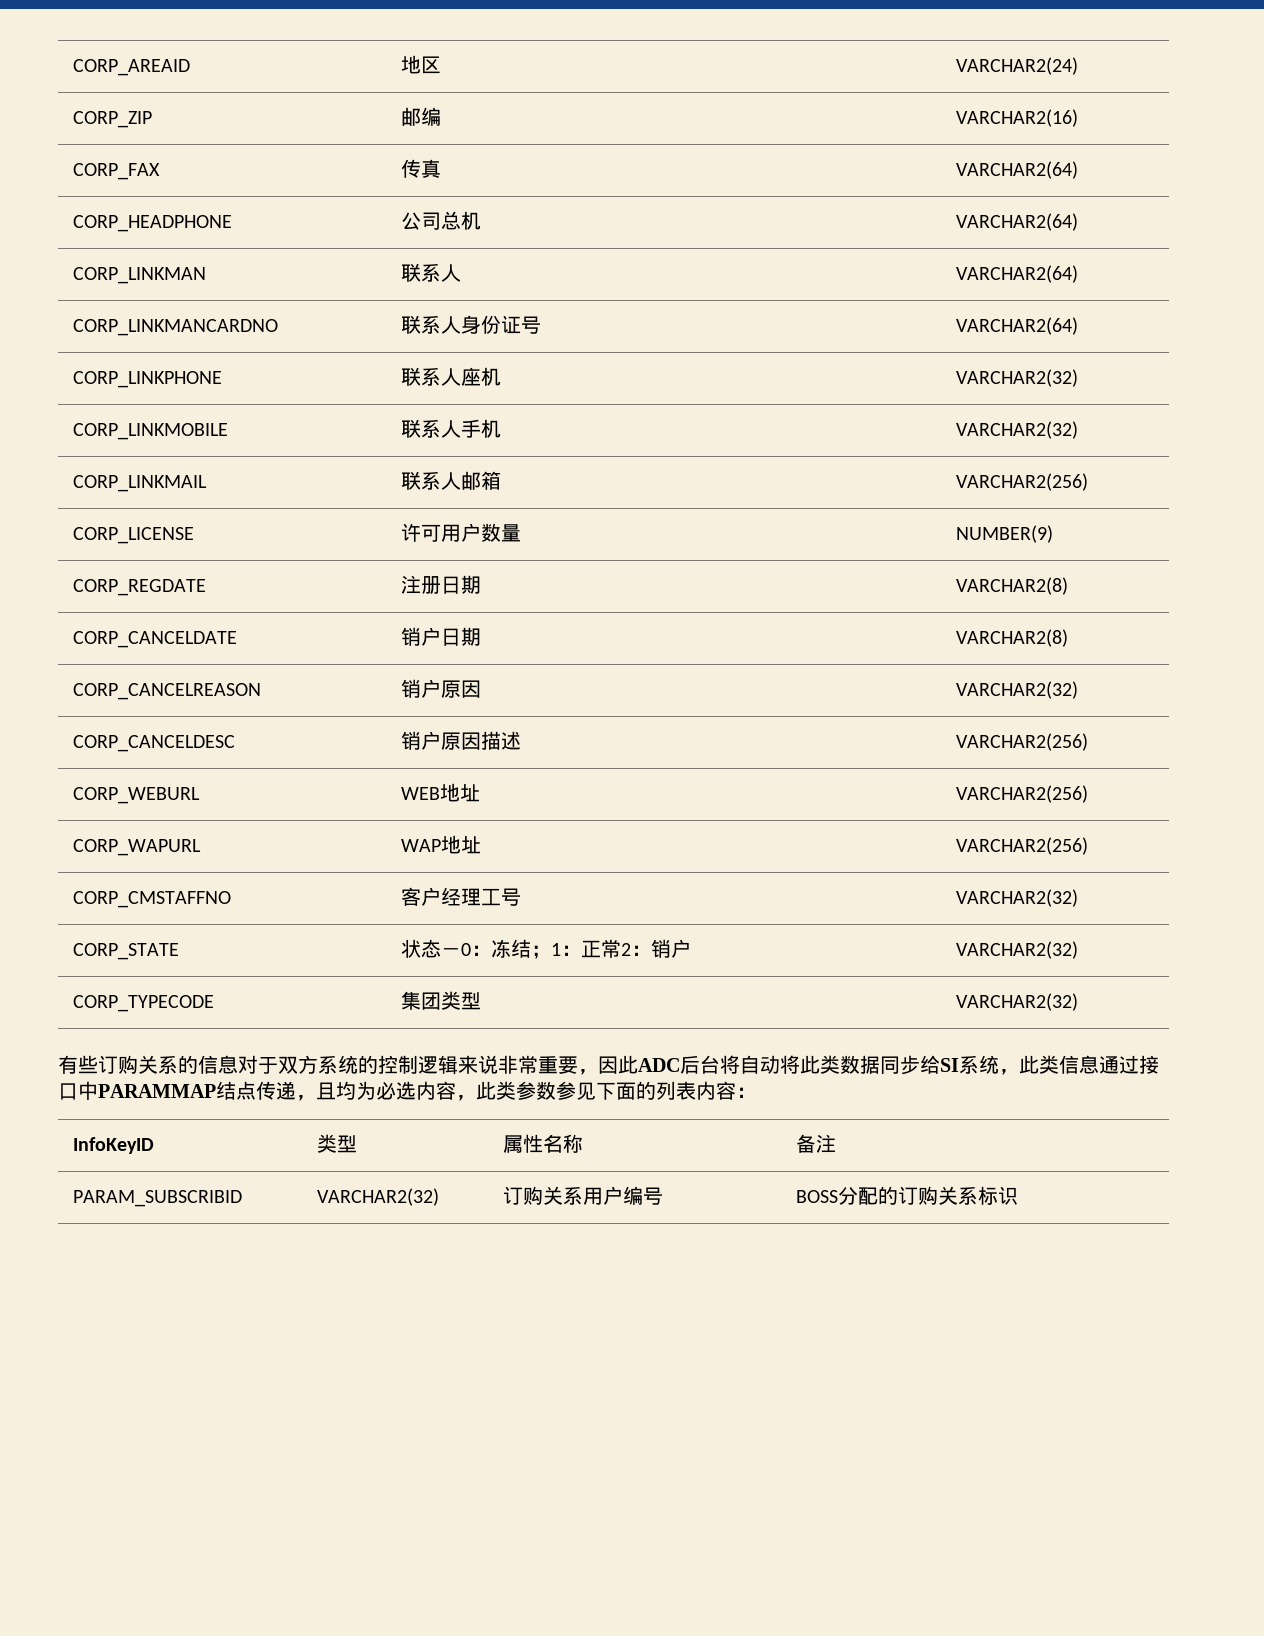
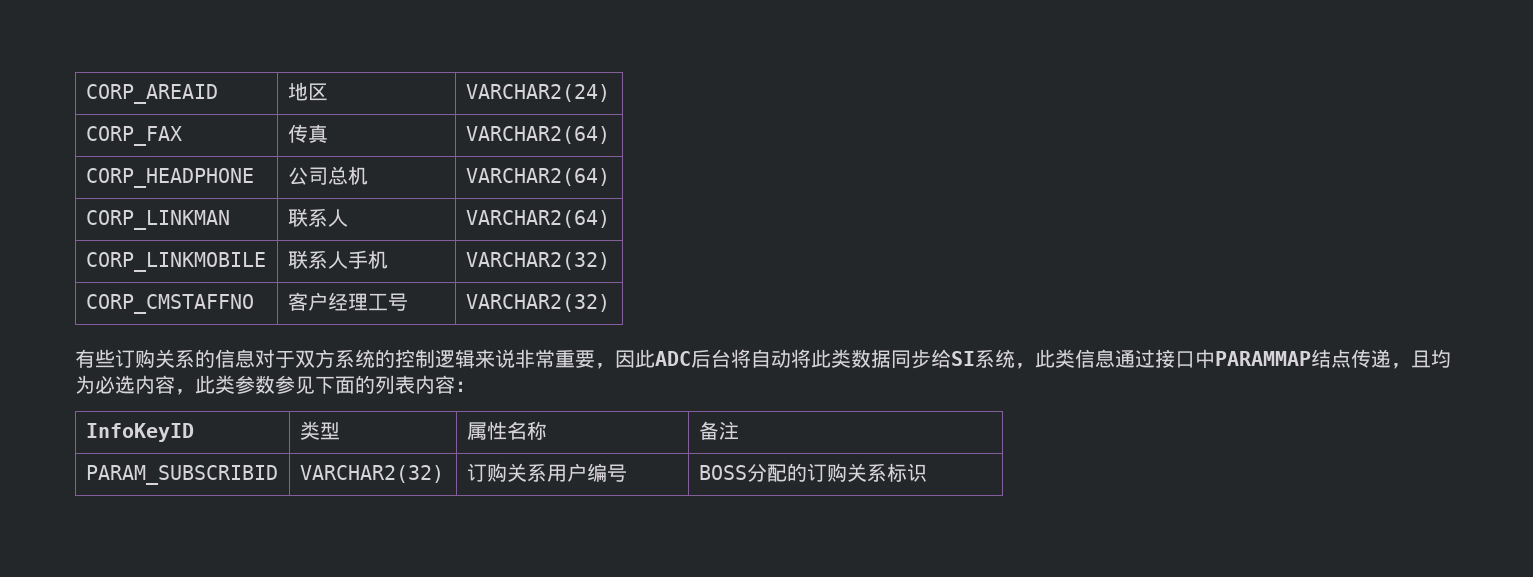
- CORP_ZIP | 邮编 | VARCHAR2(16)
- CORP_LINKMANCARDNO | 联系人身份证号 | VARCHAR2(64)
- CORP_LINKPHONE | 联系人座机 | VARCHAR2(32)
- CORP_LINKMAIL | 联系人邮箱 | VARCHAR2(256)
- CORP_LICENSE | 许可用户数量 | NUMBER(9)
- CORP_REGDATE | 注册日期 | VARCHAR2(8)
- CORP_CANCELDATE | 销户日期 | VARCHAR2(8)
- CORP_CANCELREASON | 销户原因 | VARCHAR2(32)
- CORP_CANCELDESC | 销户原因描述 | VARCHAR2(256)
- CORP_WEBURL | WEB地址 | VARCHAR2(256)
- CORP_WAPURL | WAP地址 | VARCHAR2(256)
- CORP_STATE | 状态－0：冻结；1：正常2：销户 | VARCHAR2(32)
- CORP_TYPECODE | 集团类型 | VARCHAR2(32)

